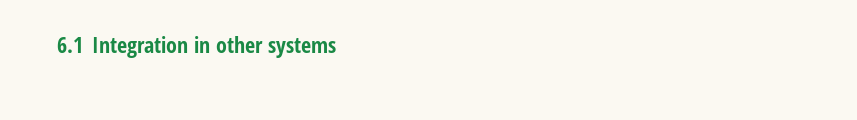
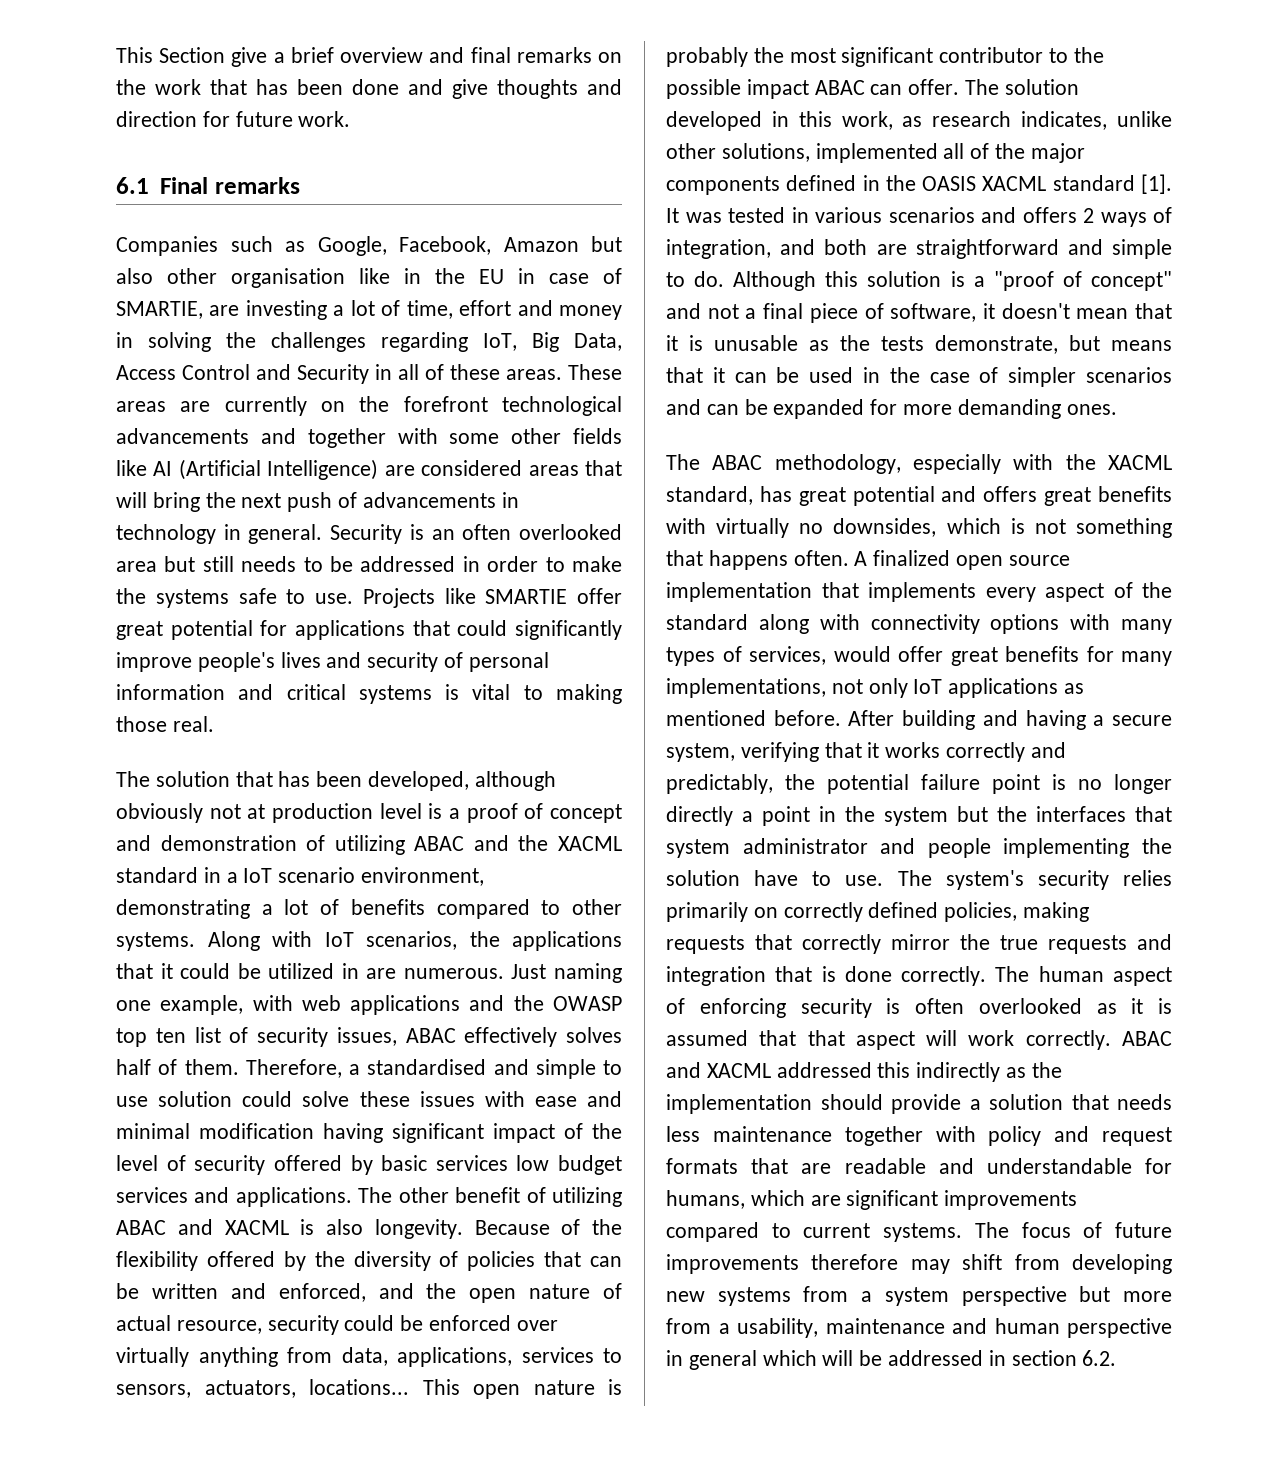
- 6.1 Integration in other systems
+ This Section give a brief overview and final remarks on the work that has been done and give thoughts and direction for future work.
+ 6.1 Final remarks
+ Companies such as Google, Facebook, Amazon but also other organisation like in the EU in case of SMARTIE, are investing a lot of time, effort and money in solving the challenges regarding IoT, Big Data, Access Control and Security in all of these areas. These areas are currently on the forefront technological advancements and together with some other fields like AI (Artificial Intelligence) are considered areas that will bring the next push of advancements in technology in general. Security is an often overlooked area but still needs to be addressed in order to make the systems safe to use. Projects like SMARTIE offer great potential for applications that could significantly improve people's lives and security of personal information and critical systems is vital to making those real.
+ The solution that has been developed, although obviously not at production level is a proof of concept and demonstration of utilizing ABAC and the XACML standard in a IoT scenario environment, demonstrating a lot of benefits compared to other systems. Along with IoT scenarios, the applications that it could be utilized in are numerous. Just naming one example, with web applications and the OWASP top ten list of security issues, ABAC effectively solves half of them. Therefore, a standardised and simple to use solution could solve these issues with ease and minimal modification having significant impact of the level of security offered by basic services low budget services and applications. The other benefit of utilizing ABAC and XACML is also longevity. Because of the flexibility offered by the diversity of policies that can be written and enforced, and the open nature of actual resource, security could be enforced over virtually anything from data, applications, services to sensors, actuators, locations... This open nature is probably the most significant contributor to the possible impact ABAC can offer. The solution developed in this work, as research indicates, unlike other solutions, implemented all of the major components defined in the OASIS XACML standard [1]. It was tested in various scenarios and offers 2 ways of integration, and both are straightforward and simple to do. Although this solution is a "proof of concept" and not a final piece of software, it doesn't mean that it is unusable as the tests demonstrate, but means that it can be used in the case of simpler scenarios and can be expanded for more demanding ones.
+ The ABAC methodology, especially with the XACML standard, has great potential and offers great benefits with virtually no downsides, which is not something that happens often. A finalized open source implementation that implements every aspect of the standard along with connectivity options with many types of services, would offer great benefits for many implementations, not only IoT applications as mentioned before. After building and having a secure system, verifying that it works correctly and predictably, the potential failure point is no longer directly a point in the system but the interfaces that system administrator and people implementing the solution have to use. The system's security relies primarily on correctly defined policies, making requests that correctly mirror the true requests and integration that is done correctly. The human aspect of enforcing security is often overlooked as it is assumed that that aspect will work correctly. ABAC and XACML addressed this indirectly as the implementation should provide a solution that needs less maintenance together with policy and request formats that are readable and understandable for humans, which are significant improvements compared to current systems. The focus of future improvements therefore may shift from developing new systems from a system perspective but more from a usability, maintenance and human perspective in general which will be addressed in section 6.2.

